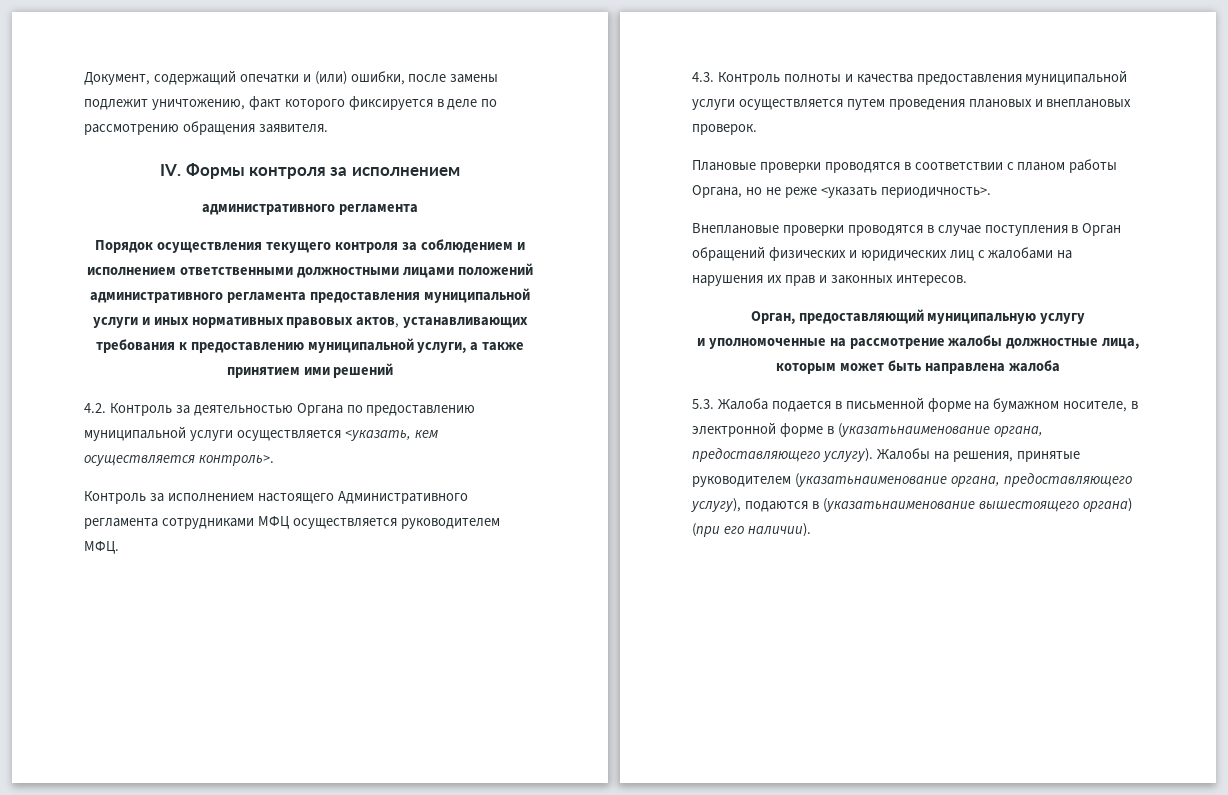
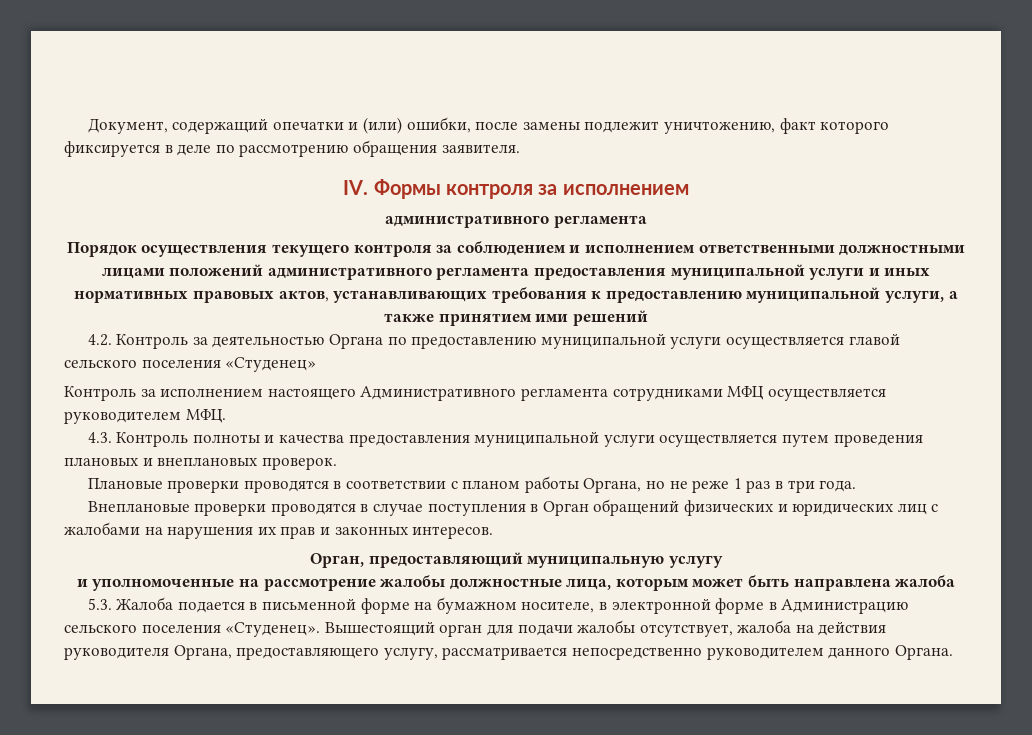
- 4.2. Контроль за деятельностью Органа по предоставлению муниципальной услуги осуществляется <указать, кем осуществляется контроль>.
+ 4.2. Контроль за деятельностью Органа по предоставлению муниципальной услуги осуществляется главой сельского поселения «Студенец»
- Плановые проверки проводятся в соответствии с планом работы Органа, но не реже <указать периодичность>.
+ Плановые проверки проводятся в соответствии с планом работы Органа, но не реже 1 раз в три года.
- 5.3. Жалоба подается в письменной форме на бумажном носителе, в электронной форме в (указатьнаименование органа, предоставляющего услугу). Жалобы на решения, принятые руководителем (указатьнаименование органа, предоставляющего услугу), подаются в (указатьнаименование вышестоящего органа) (при его наличии).
+ 5.3. Жалоба подается в письменной форме на бумажном носителе, в электронной форме в Администрацию сельского поселения «Студенец». Вышестоящий орган для подачи жалобы отсутствует, жалоба на действия руководителя Органа, предоставляющего услугу, рассматривается непосредственно руководителем данного Органа.

